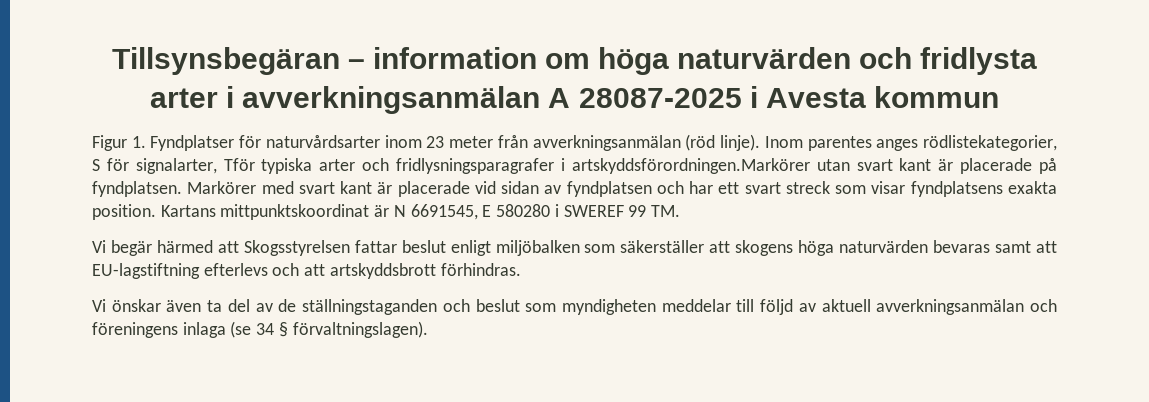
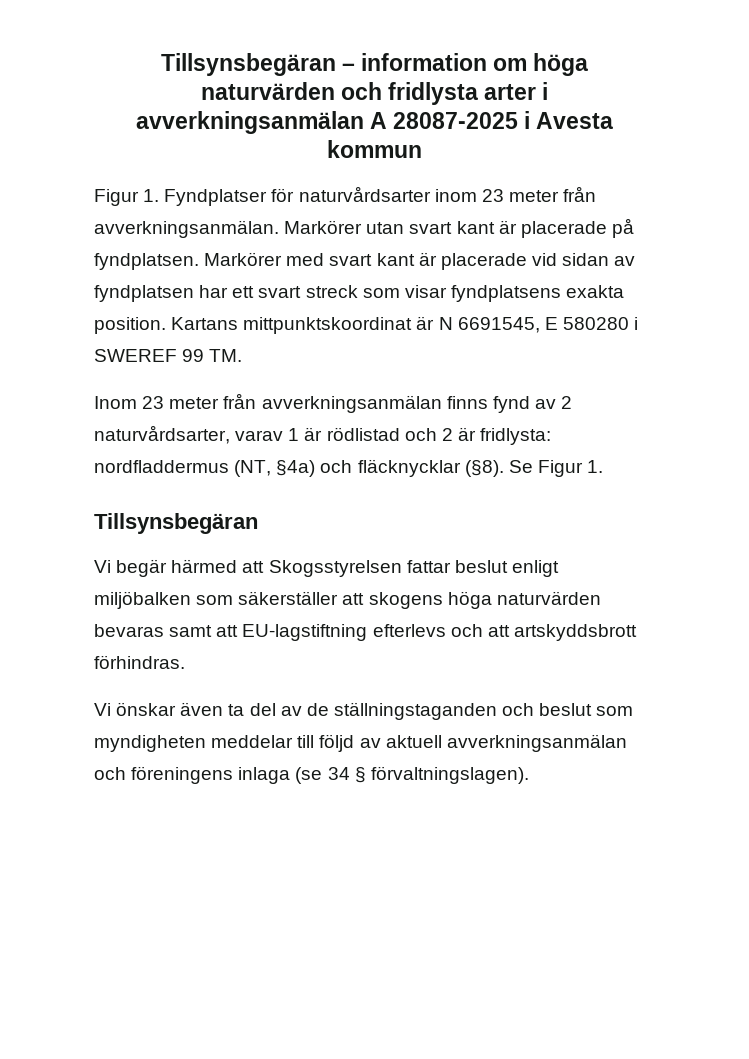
- Figur 1. Fyndplatser för naturvårdsarter inom 23 meter från avverkningsanmälan (röd linje). Inom parentes anges rödlistekategorier, S för signalarter, Tför typiska arter och fridlysningsparagrafer i artskyddsförordningen.Markörer utan svart kant är placerade på fyndplatsen.
+ Figur 1. Fyndplatser för naturvårdsarter inom 23 meter från avverkningsanmälan. Markörer utan svart kant är placerade på fyndplatsen.
- Markörer med svart kant är placerade vid sidan av fyndplatsen och har ett svart streck som visar fyndplatsens exakta position.
+ Markörer med svart kant är placerade vid sidan av fyndplatsen har ett svart streck som visar fyndplatsens exakta position.
+ Inom 23 meter från avverkningsanmälan finns fynd av 2 naturvårdsarter, varav 1 är rödlistad och 2 är fridlysta: nordfladdermus (NT, §4a) och fläcknycklar (§8). Se Figur 1.
+ Tillsynsbegäran

